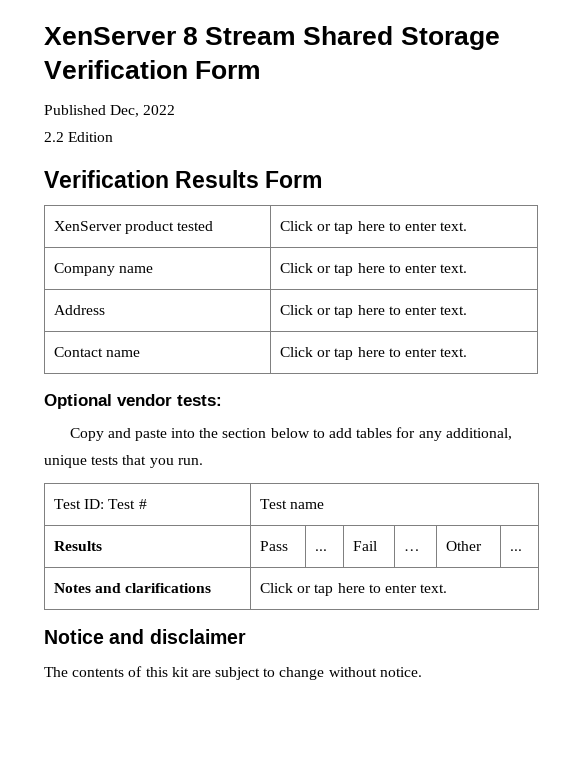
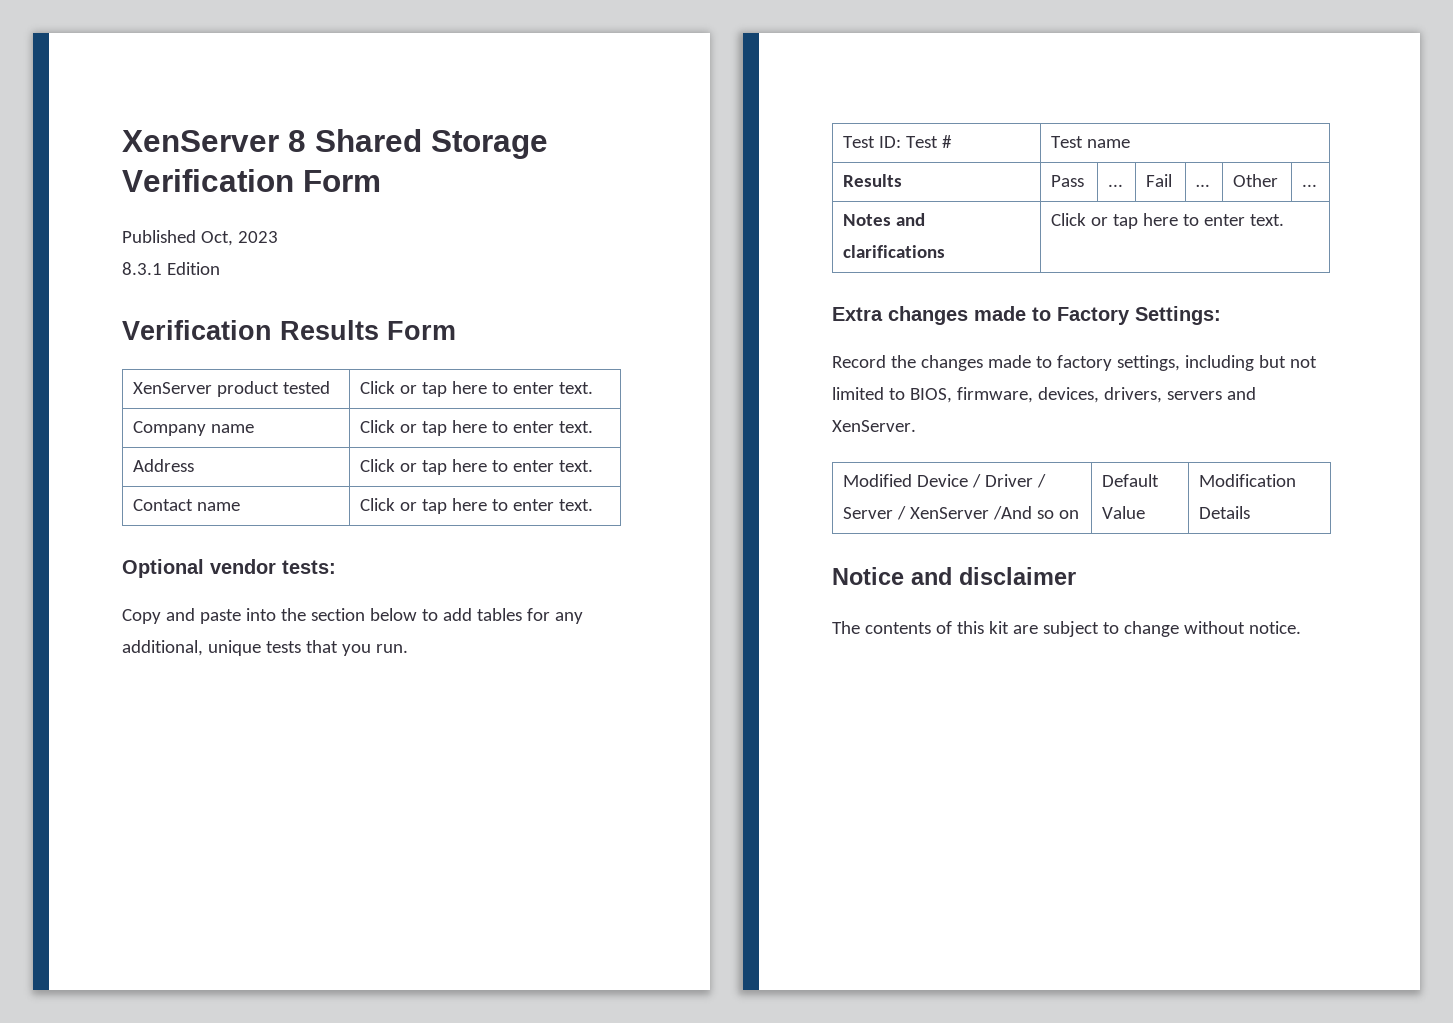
- XenServer 8 Stream Shared Storage Verification Form
+ XenServer 8 Shared Storage Verification Form
- Published Dec, 2022
- 2.2 Edition
+ Published Oct, 2023
+ 8.3.1 Edition
+ Extra changes made to Factory Settings:
+ Record the changes made to factory settings, including but not limited to BIOS, firmware, devices, drivers, servers and XenServer.
+ Modified Device / Driver / Server / XenServer /And so on | Default Value | Modification Details

